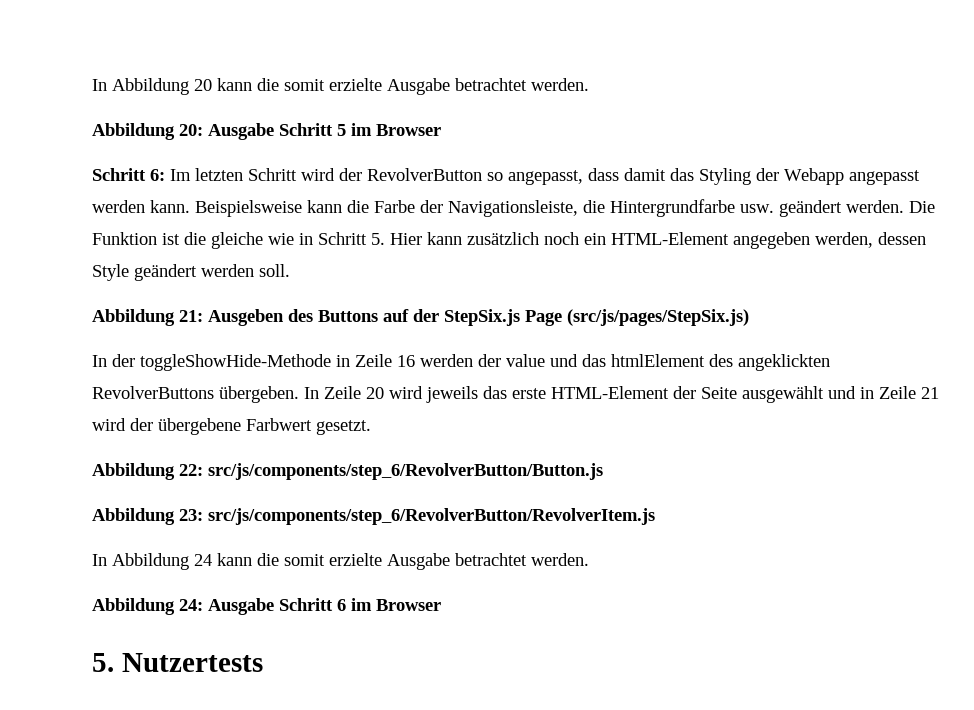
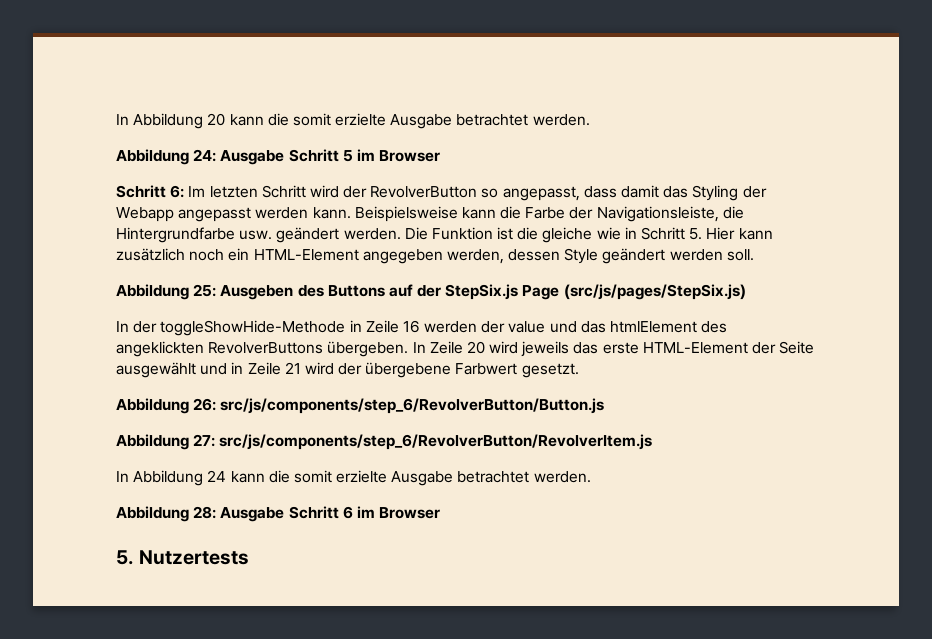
- Abbildung 20: Ausgabe Schritt 5 im Browser
+ Abbildung 24: Ausgabe Schritt 5 im Browser
- Abbildung 21: Ausgeben des Buttons auf der StepSix.js Page (src/js/pages/StepSix.js)
+ Abbildung 25: Ausgeben des Buttons auf der StepSix.js Page (src/js/pages/StepSix.js)
- Abbildung 22: src/js/components/step_6/RevolverButton/Button.js
+ Abbildung 26: src/js/components/step_6/RevolverButton/Button.js
- Abbildung 23: src/js/components/step_6/RevolverButton/RevolverItem.js
+ Abbildung 27: src/js/components/step_6/RevolverButton/RevolverItem.js
- Abbildung 24: Ausgabe Schritt 6 im Browser
+ Abbildung 28: Ausgabe Schritt 6 im Browser

